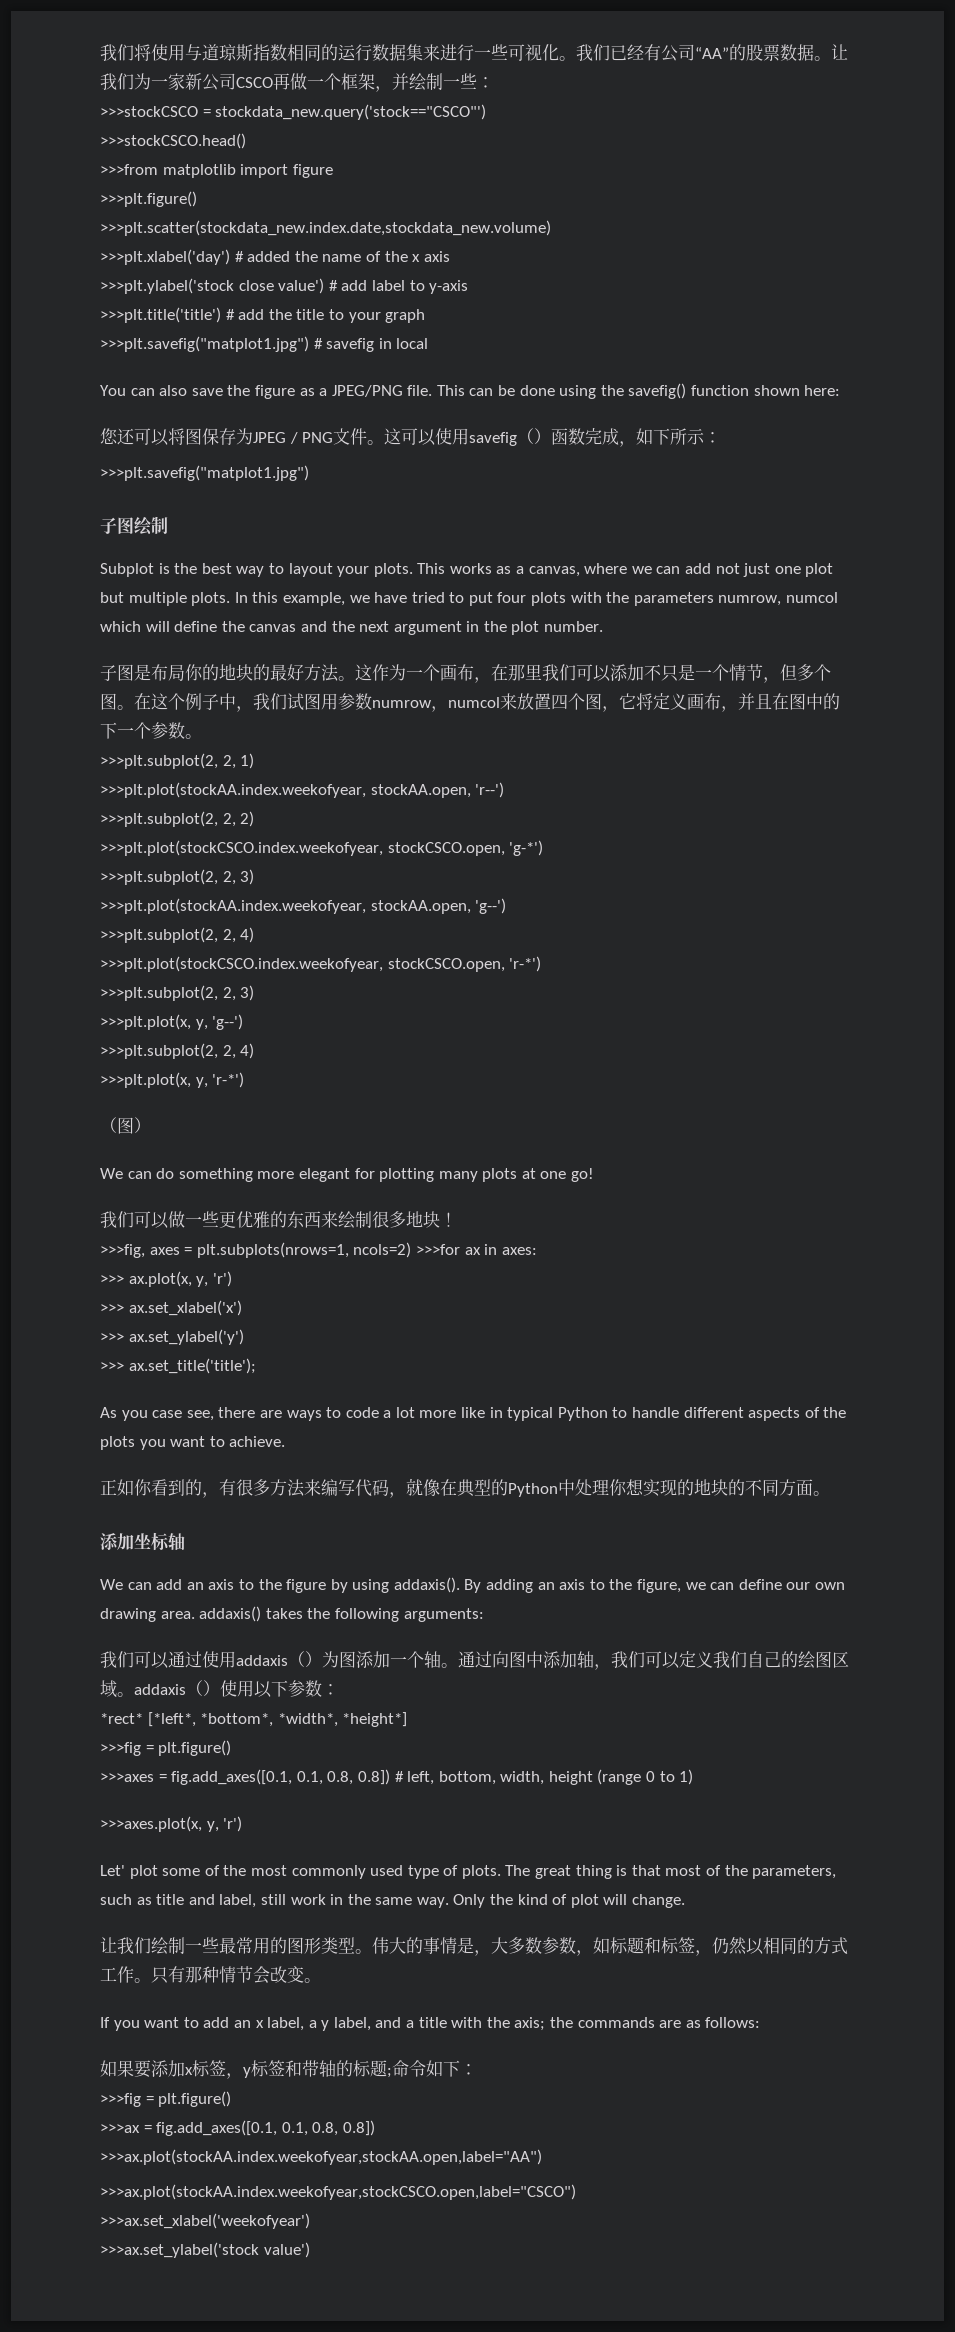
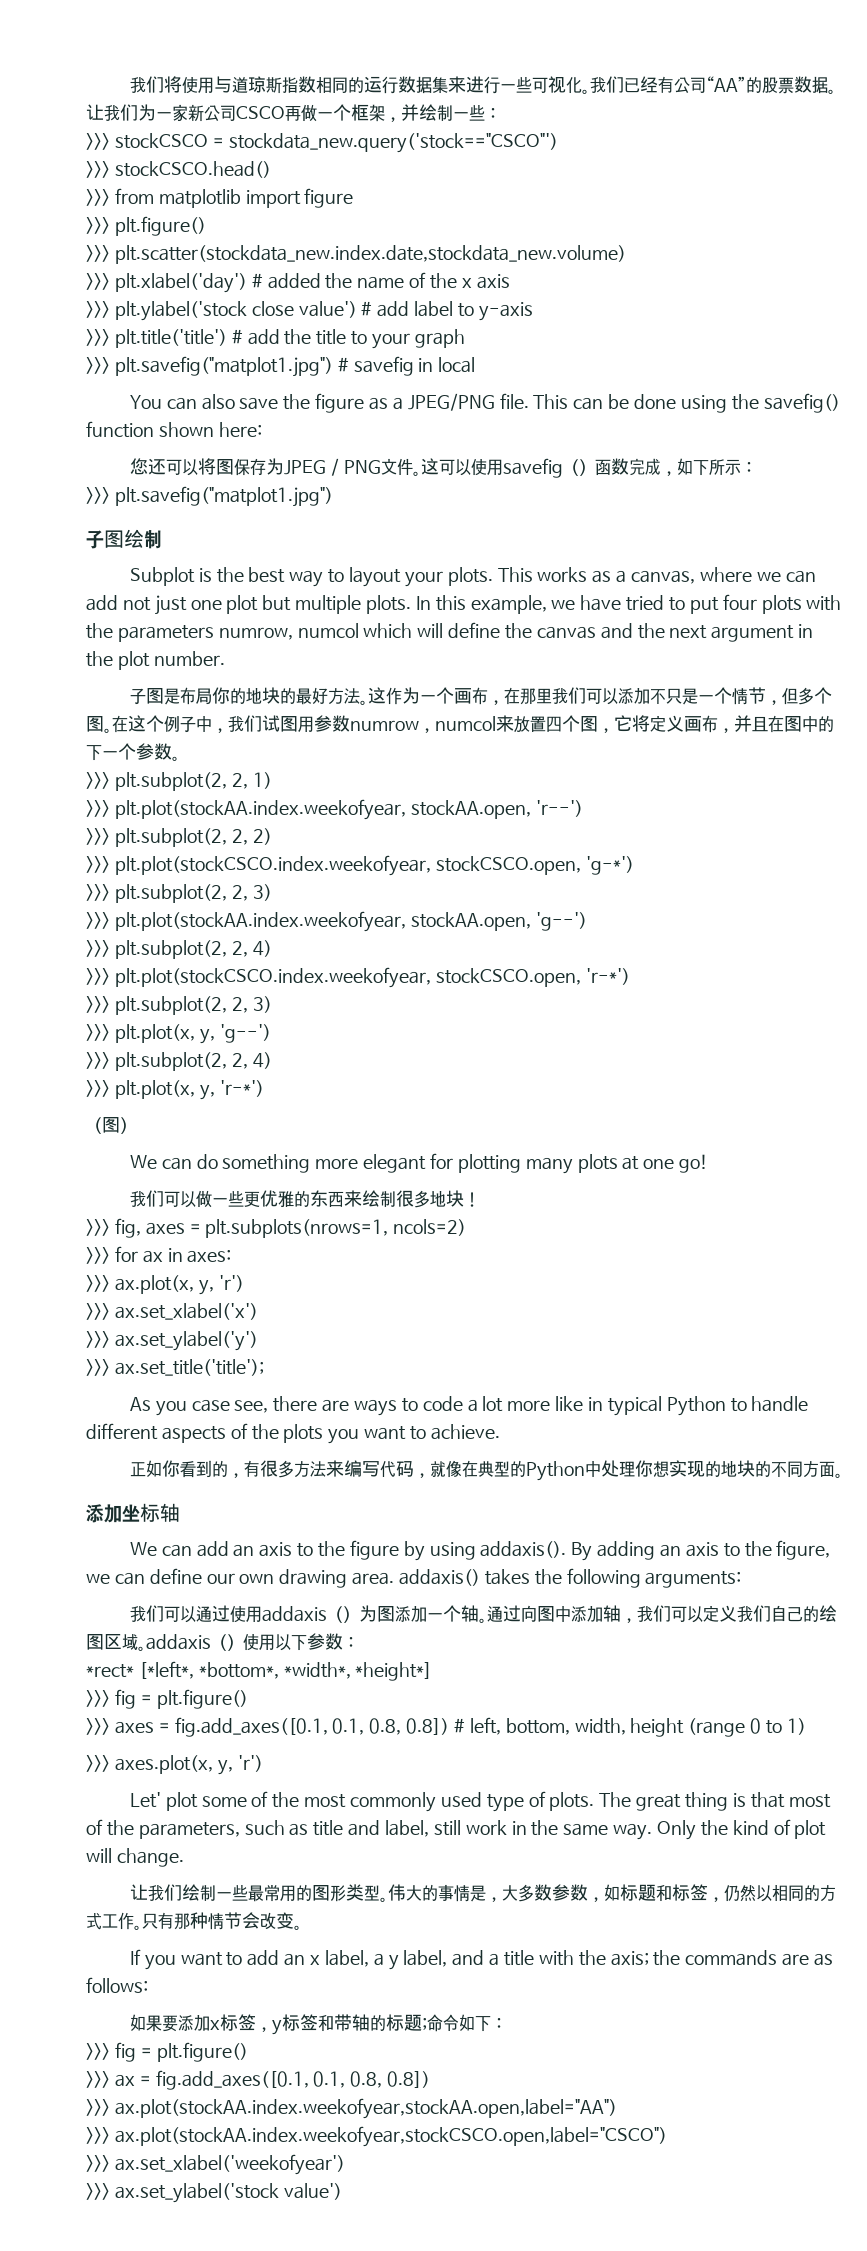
- >>>stockCSCO = stockdata_new.query('stock=="CSCO"')
+ >>> stockCSCO = stockdata_new.query('stock=="CSCO"')
- >>>stockCSCO.head()
- >>>from matplotlib import figure
+ >>> stockCSCO.head()
+ >>> from matplotlib import figure
- >>>plt.figure()
- >>>plt.scatter(stockdata_new.index.date,stockdata_new.volume)
- >>>plt.xlabel('day') # added the name of the x axis
+ >>> plt.figure()
+ >>> plt.scatter(stockdata_new.index.date,stockdata_new.volume)
+ >>> plt.xlabel('day') # added the name of the x axis
- >>>plt.ylabel('stock close value') # add label to y-axis
+ >>> plt.ylabel('stock close value') # add label to y-axis
- >>>plt.title('title') # add the title to your graph
+ >>> plt.title('title') # add the title to your graph
- >>>plt.savefig("matplot1.jpg") # savefig in local
+ >>> plt.savefig("matplot1.jpg") # savefig in local
  这可以使用savefig（）函数完成，如下所示：
- >>>plt.savefig("matplot1.jpg")
+ >>> plt.savefig("matplot1.jpg")
- >>>plt.subplot(2, 2, 1)
+ >>> plt.subplot(2, 2, 1)
- >>>plt.plot(stockAA.index.weekofyear, stockAA.open, 'r--')
+ >>> plt.plot(stockAA.index.weekofyear, stockAA.open, 'r--')
- >>>plt.subplot(2, 2, 2)
+ >>> plt.subplot(2, 2, 2)
- >>>plt.plot(stockCSCO.index.weekofyear, stockCSCO.open, 'g-*')
- >>>plt.subplot(2, 2, 3)
- >>>plt.plot(stockAA.index.weekofyear, stockAA.open, 'g--')
- >>>plt.subplot(2, 2, 4)
- >>>plt.plot(stockCSCO.index.weekofyear, stockCSCO.open, 'r-*')
- >>>plt.subplot(2, 2, 3)
- >>>plt.plot(x, y, 'g--')
- >>>plt.subplot(2, 2, 4)
- >>>plt.plot(x, y, 'r-*')
+ >>> plt.plot(stockCSCO.index.weekofyear, stockCSCO.open, 'g-*')
+ >>> plt.subplot(2, 2, 3)
+ >>> plt.plot(stockAA.index.weekofyear, stockAA.open, 'g--')
+ >>> plt.subplot(2, 2, 4)
+ >>> plt.plot(stockCSCO.index.weekofyear, stockCSCO.open, 'r-*')
+ >>> plt.subplot(2, 2, 3)
+ >>> plt.plot(x, y, 'g--')
+ >>> plt.subplot(2, 2, 4)
+ >>> plt.plot(x, y, 'r-*')
- >>>fig, axes = plt.subplots(nrows=1, ncols=2) >>>for ax in axes:
+ >>> fig, axes = plt.subplots(nrows=1, ncols=2)
+ >>> for ax in axes:
  *rect* [*left*, *bottom*, *width*, *height*]
- >>>fig = plt.figure()
- >>>axes = fig.add_axes([0.1, 0.1, 0.8, 0.8]) # left, bottom, width, height (range 0 to 1)
+ >>> fig = plt.figure()
+ >>> axes = fig.add_axes([0.1, 0.1, 0.8, 0.8]) # left, bottom, width, height (range 0 to 1)
- >>>axes.plot(x, y, 'r')
+ >>> axes.plot(x, y, 'r')
  如果要添加x标签，y标签和带轴的标题;命令如下：
- >>>fig = plt.figure()
- >>>ax = fig.add_axes([0.1, 0.1, 0.8, 0.8])
+ >>> fig = plt.figure()
+ >>> ax = fig.add_axes([0.1, 0.1, 0.8, 0.8])
- >>>ax.plot(stockAA.index.weekofyear,stockAA.open,label="AA")
- >>>ax.plot(stockAA.index.weekofyear,stockCSCO.open,label="CSCO")
- >>>ax.set_xlabel('weekofyear')
- >>>ax.set_ylabel('stock value')
+ >>> ax.plot(stockAA.index.weekofyear,stockAA.open,label="AA")
+ >>> ax.plot(stockAA.index.weekofyear,stockCSCO.open,label="CSCO")
+ >>> ax.set_xlabel('weekofyear')
+ >>> ax.set_ylabel('stock value')

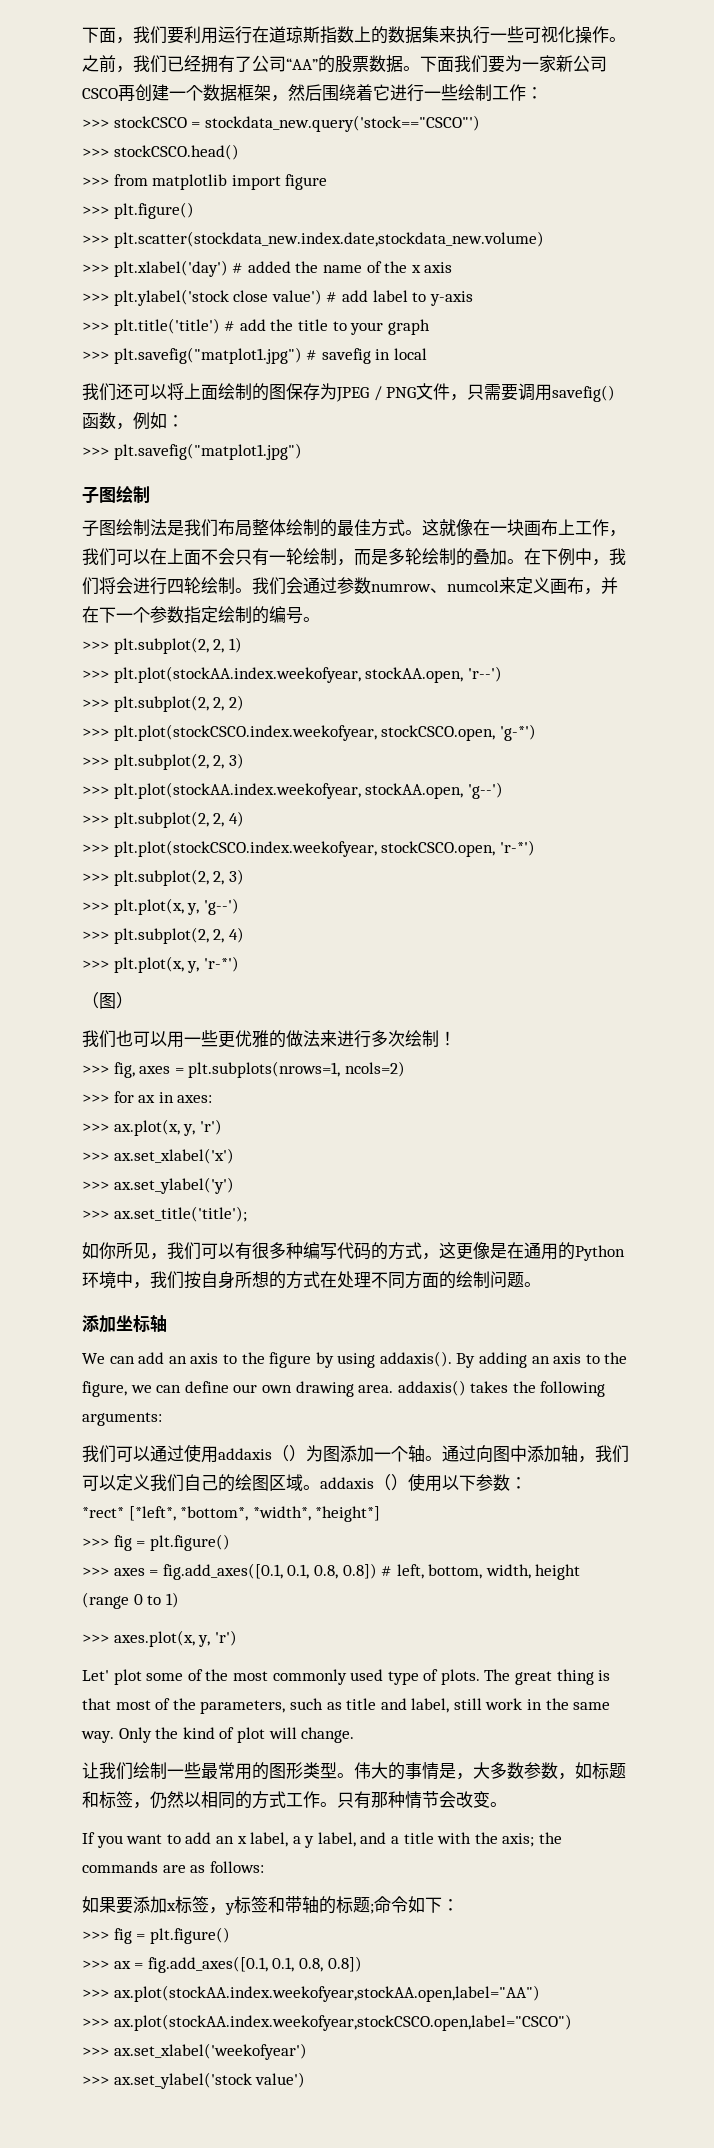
- 我们将使用与道琼斯指数相同的运行数据集来进行一些可视化。我们已经有公司“AA”的股票数据。
+ 下面，我们要利用运行在道琼斯指数上的数据集来执行一些可视化操作。之前，我们已经拥有了公司“AA”的股票数据。
- 让我们为一家新公司CSCO再做一个框架，并绘制一些：
+ 下面我们要为一家新公司CSCO再创建一个数据框架，然后围绕着它进行一些绘制工作：
- You can also save the figure as a JPEG/PNG file. This can be done using the savefig() function shown here:
- 您还可以将图保存为JPEG / PNG文件。这可以使用savefig（）函数完成，如下所示：
+ 我们还可以将上面绘制的图保存为JPEG / PNG文件，只需要调用savefig()函数，例如：
- Subplot is the best way to layout your plots. This works as a canvas, where we can add not just one plot but multiple plots. In this example, we have tried to put four plots with the parameters numrow, numcol which will define the canvas and the next argument in the plot number.
- 子图是布局你的地块的最好方法。这作为一个画布，在那里我们可以添加不只是一个情节，但多个图。在这个例子中，我们试图用参数numrow，numcol来放置四个图，它将定义画布，并且在图中的下一个参数。
+ 子图绘制法是我们布局整体绘制的最佳方式。这就像在一块画布上工作，我们可以在上面不会只有一轮绘制，而是多轮绘制的叠加。在下例中，我们将会进行四轮绘制。我们会通过参数numrow、numcol来定义画布，并在下一个参数指定绘制的编号。
- We can do something more elegant for plotting many plots at one go!
- 我们可以做一些更优雅的东西来绘制很多地块！
+ 我们也可以用一些更优雅的做法来进行多次绘制！
- As you case see, there are ways to code a lot more like in typical Python to handle different aspects of the plots you want to achieve.
- 正如你看到的，有很多方法来编写代码，就像在典型的Python中处理你想实现的地块的不同方面。
+ 如你所见，我们可以有很多种编写代码的方式，这更像是在通用的Python环境中，我们按自身所想的方式在处理不同方面的绘制问题。

